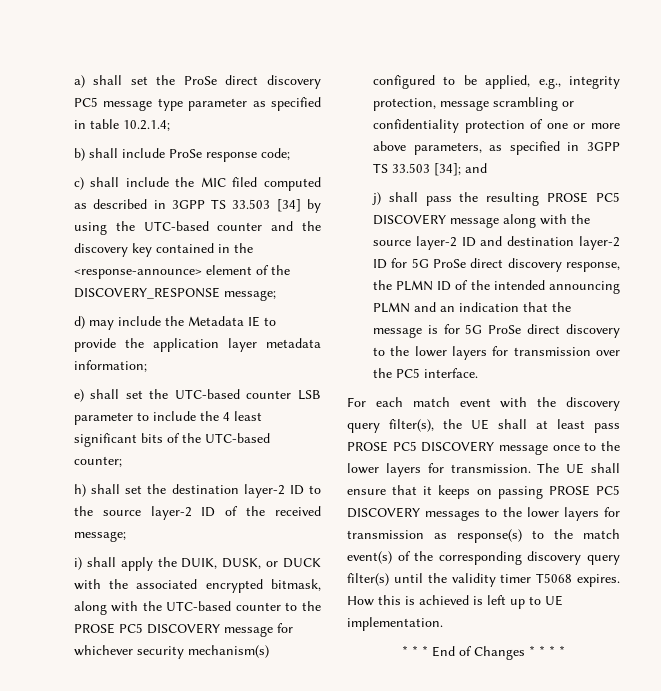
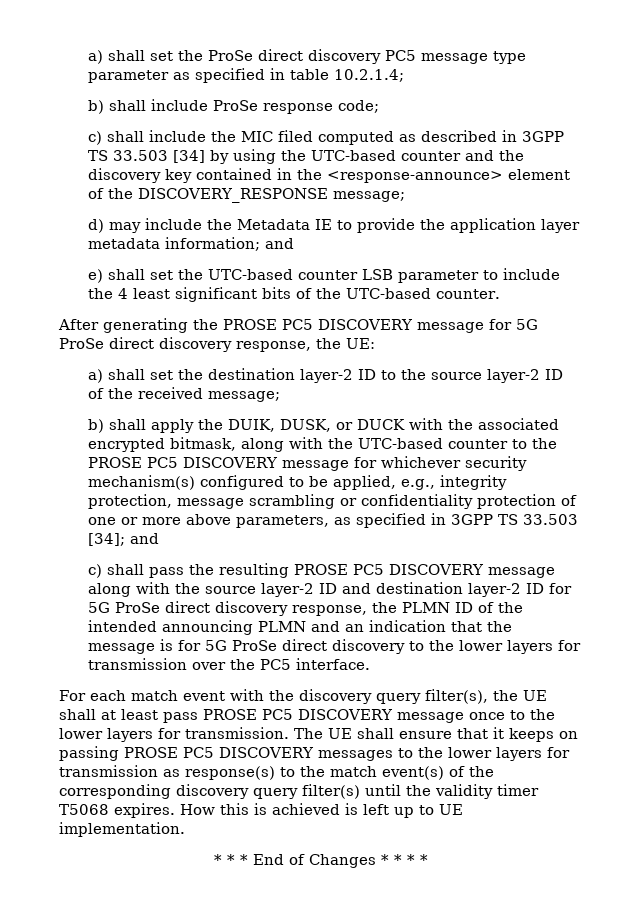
- d) may include the Metadata IE to provide the application layer metadata information;
+ d) may include the Metadata IE to provide the application layer metadata information; and
- e) shall set the UTC-based counter LSB parameter to include the 4 least significant bits of the UTC-based counter;
- h) shall set the destination layer-2 ID to the source layer-2 ID of the received message;
+ e) shall set the UTC-based counter LSB parameter to include the 4 least significant bits of the UTC-based counter.
+ After generating the PROSE PC5 DISCOVERY message for 5G ProSe direct discovery response, the UE:
+ a) shall set the destination layer-2 ID to the source layer-2 ID of the received message;
- i) shall apply the DUIK, DUSK, or DUCK with the associated encrypted bitmask, along with the UTC-based counter to the PROSE PC5 DISCOVERY message for whichever security mechanism(s) configured to be applied, e.g., integrity protection, message scrambling or confidentiality protection of one or more above parameters, as specified in 3GPP TS 33.503 [34]; and
+ b) shall apply the DUIK, DUSK, or DUCK with the associated encrypted bitmask, along with the UTC-based counter to the PROSE PC5 DISCOVERY message for whichever security mechanism(s) configured to be applied, e.g., integrity protection, message scrambling or confidentiality protection of one or more above parameters, as specified in 3GPP TS 33.503 [34]; and
- j) shall pass the resulting PROSE PC5 DISCOVERY message along with the source layer-2 ID and destination layer-2 ID for 5G ProSe direct discovery response, the PLMN ID of the intended announcing PLMN and an indication that the message is for 5G ProSe direct discovery to the lower layers for transmission over the PC5 interface.
+ c) shall pass the resulting PROSE PC5 DISCOVERY message along with the source layer-2 ID and destination layer-2 ID for 5G ProSe direct discovery response, the PLMN ID of the intended announcing PLMN and an indication that the message is for 5G ProSe direct discovery to the lower layers for transmission over the PC5 interface.

